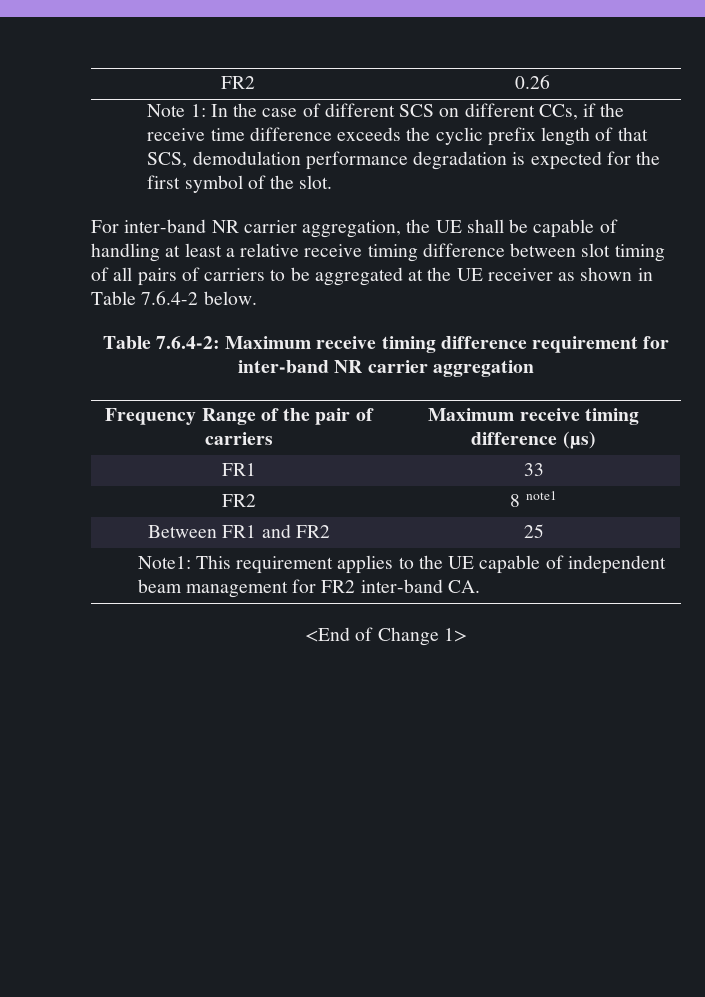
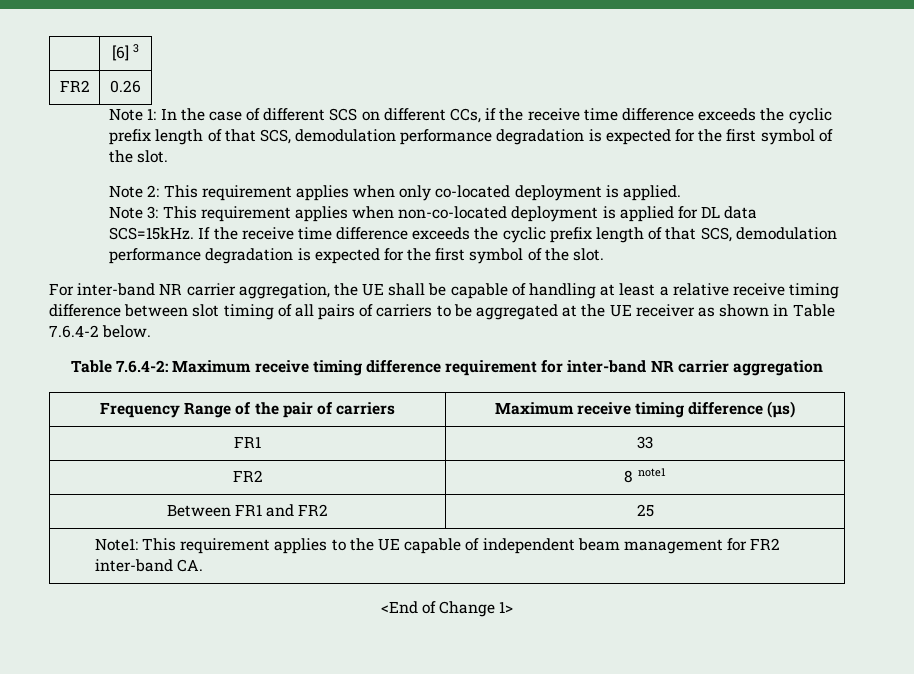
+ | [6] 3
+ Note 2: This requirement applies when only co-located deployment is applied.
+ Note 3: This requirement applies when non-co-located deployment is applied for DL data SCS=15kHz. If the receive time difference exceeds the cyclic prefix length of that SCS, demodulation performance degradation is expected for the first symbol of the slot.

